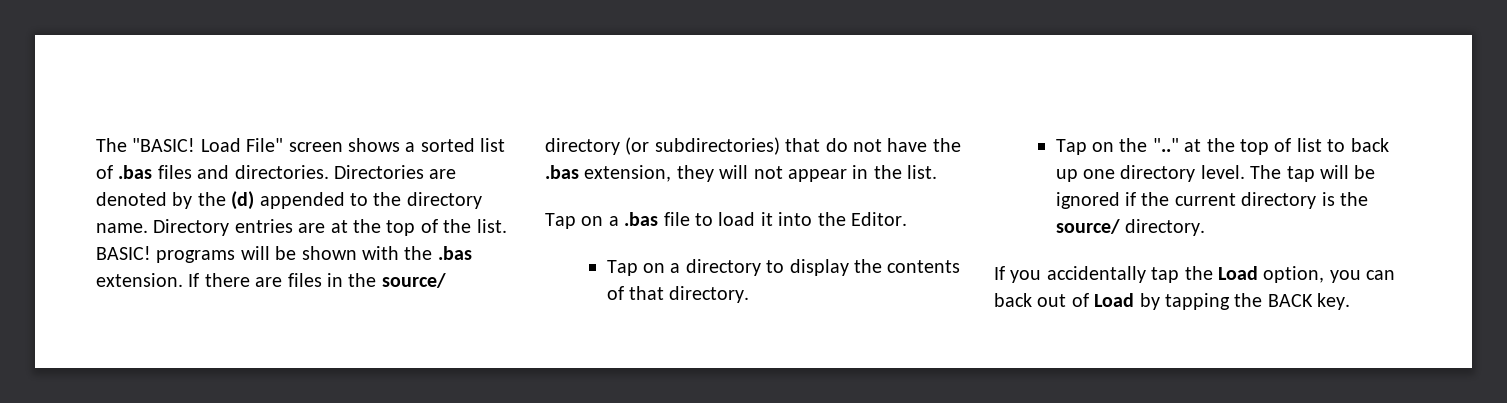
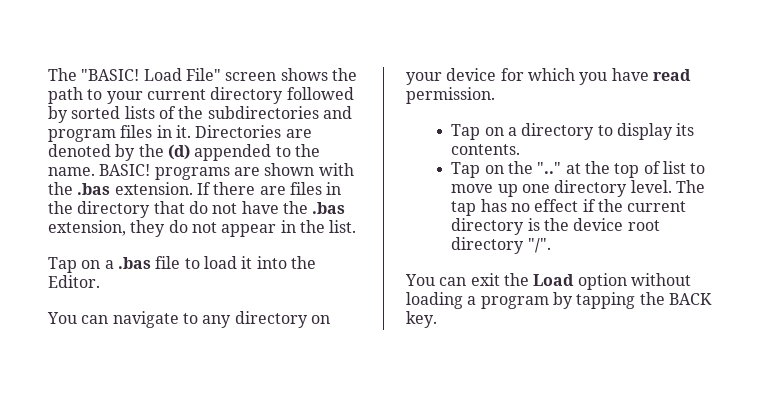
- Load File" screen shows a sorted list of .bas files and directories.
+ Load File" screen shows the path to your current directory followed by sorted lists of the subdirectories and program files in it.
- Directories are denoted by the (d) appended to the directory name. Directory entries are at the top of the list. BASIC! programs will be shown with the .bas extension.
+ Directories are denoted by the (d) appended to the name. BASIC! programs are shown with the .bas extension.
- If there are files in the source/ directory (or subdirectories) that do not have the .bas extension, they will not appear in the list.
+ If there are files in the directory that do not have the .bas extension, they do not appear in the list.
+ You can navigate to any directory on your device for which you have read permission.
- Tap on a directory to display the contents of that directory.
+ Tap on a directory to display its contents.
- Tap on the ".." at the top of list to back up one directory level.
+ Tap on the ".." at the top of list to move up one directory level.
- The tap will be ignored if the current directory is the source/ directory.
- If you accidentally tap the Load option, you can back out of Load by tapping the BACK key.
+ The tap has no effect if the current directory is the device root directory "/".
+ You can exit the Load option without loading a program by tapping the BACK key.

